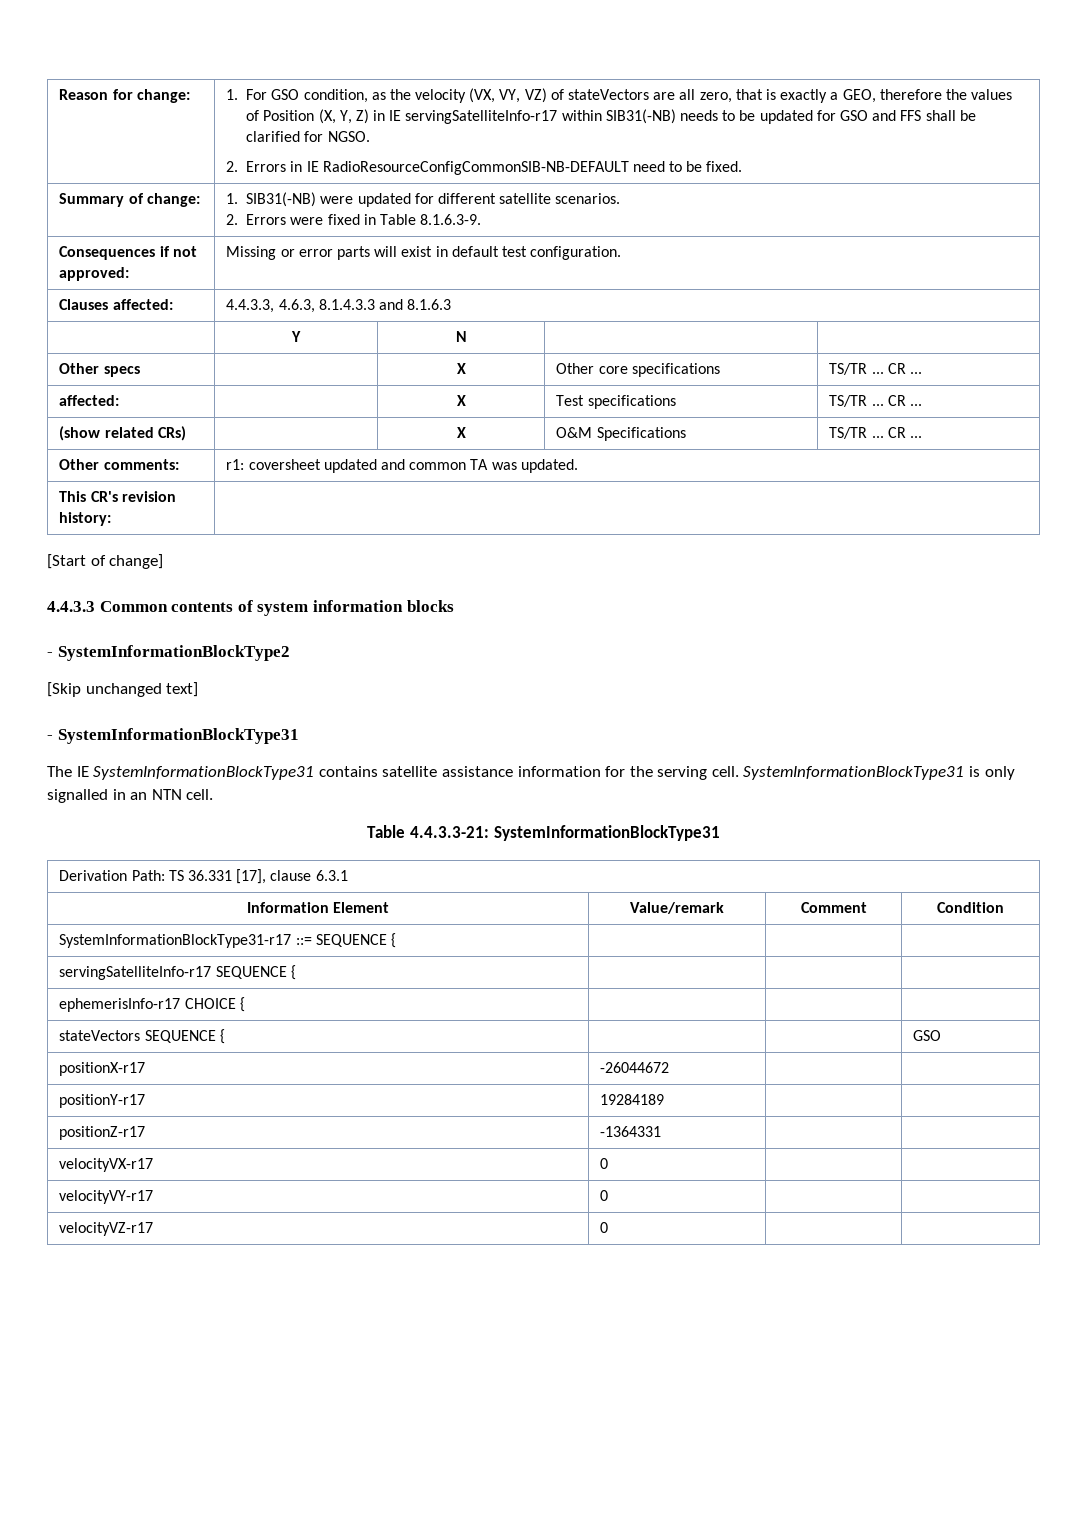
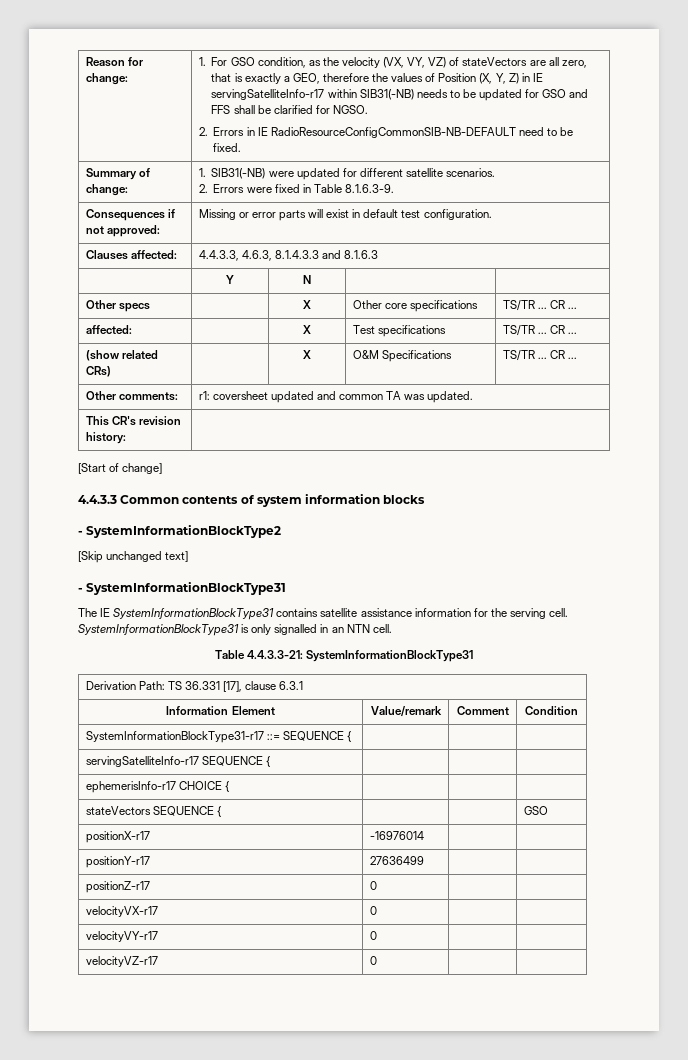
- positionX-r17 | -26044672 | |
+ positionX-r17 | -16976014 | |
- positionY-r17 | 19284189 | |
+ positionY-r17 | 27636499 | |
- positionZ-r17 | -1364331 | |
+ positionZ-r17 | 0 | |

